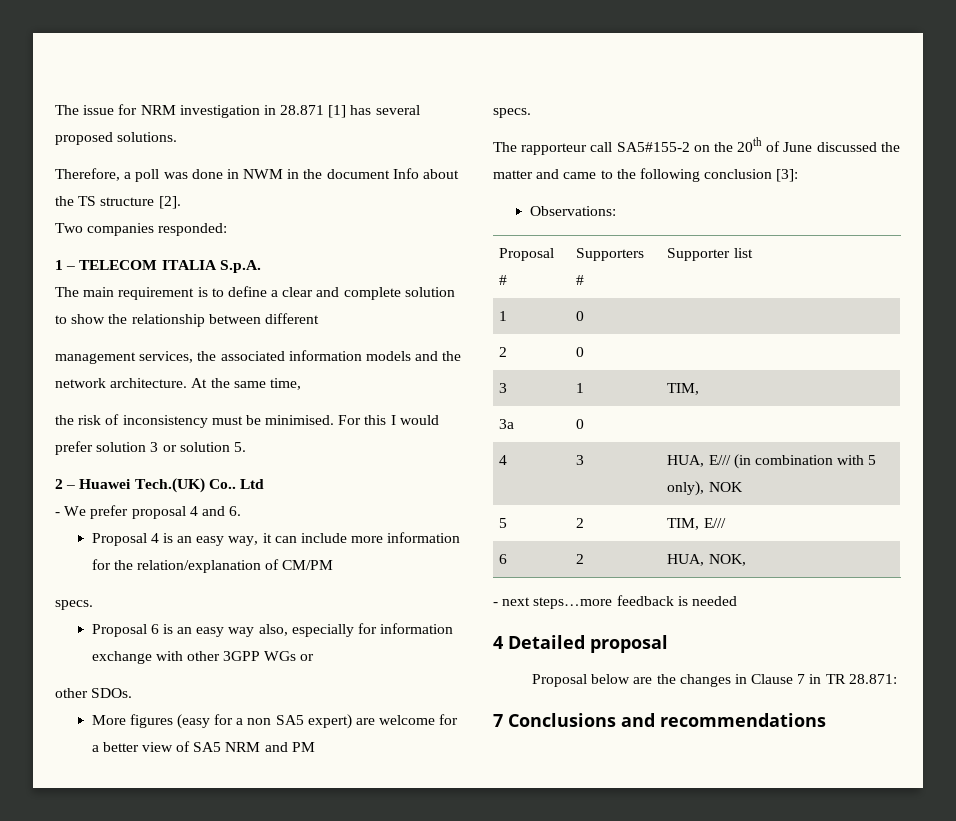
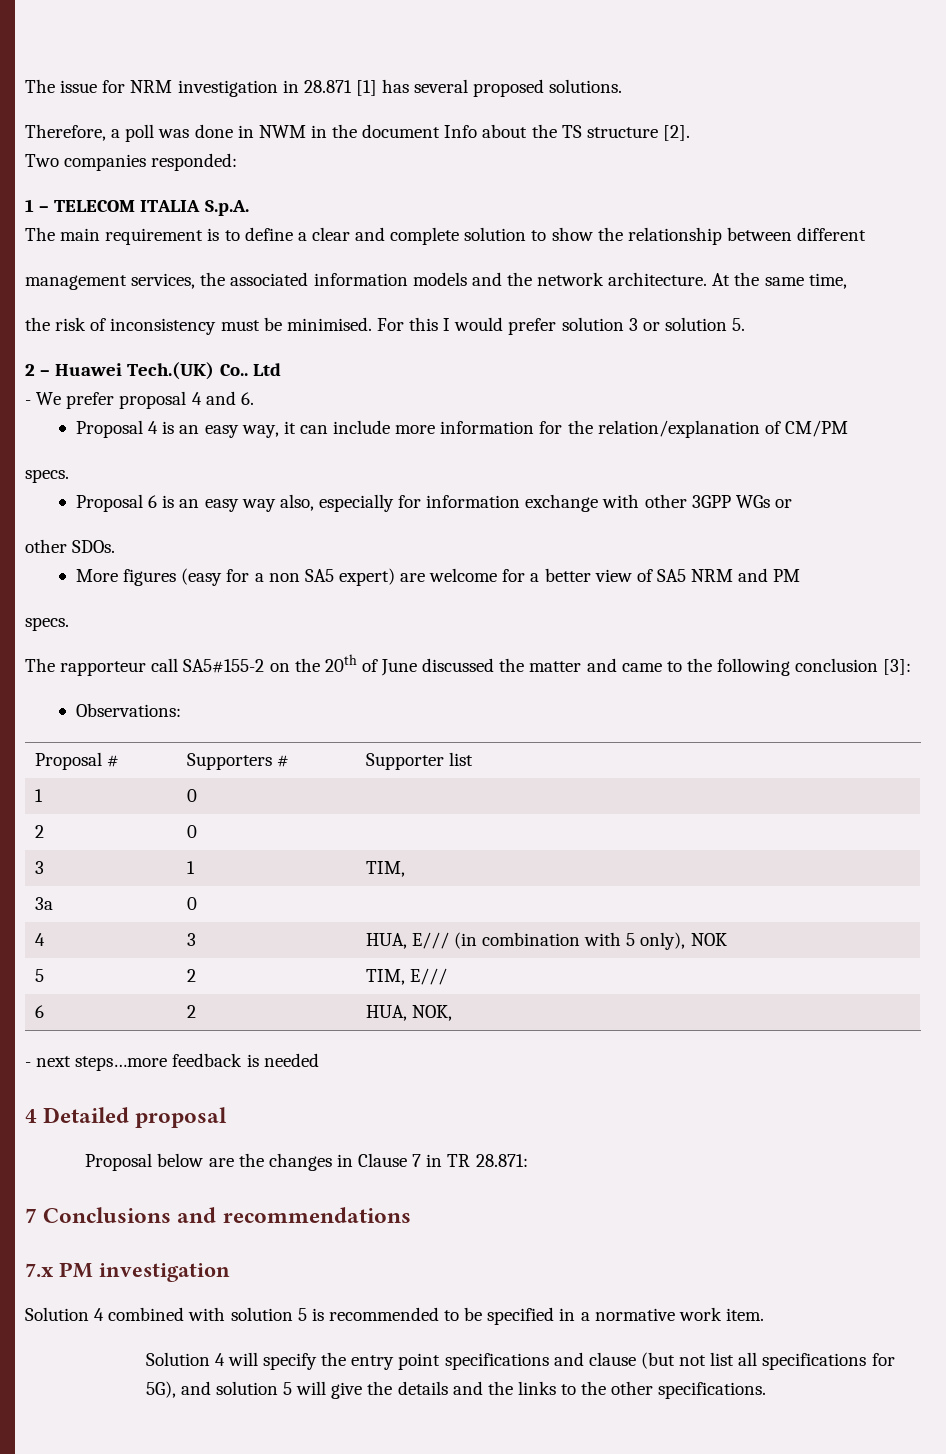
+ 7.x PM investigation
+ Solution 4 combined with solution 5 is recommended to be specified in a normative work item.
+ Solution 4 will specify the entry point specifications and clause (but not list all specifications for 5G), and solution 5 will give the details and the links to the other specifications.

